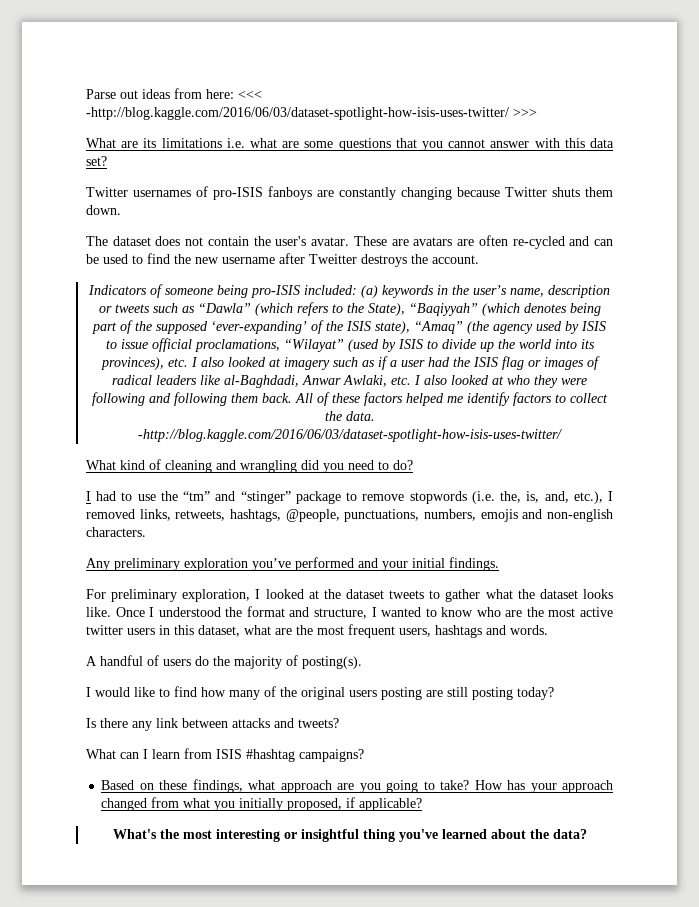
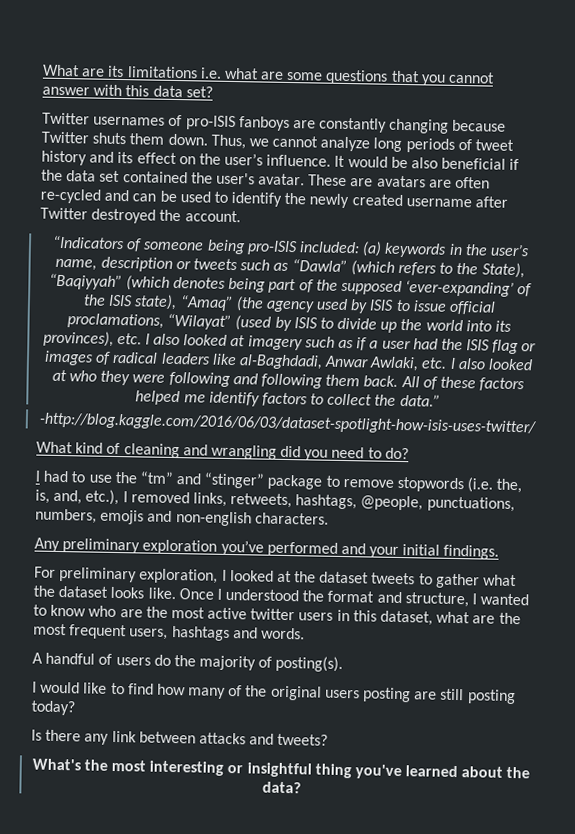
- Parse out ideas from here: <<< -http://blog.kaggle.com/2016/06/03/dataset-spotlight-how-isis-uses-twitter/ >>>
- Twitter usernames of pro-ISIS fanboys are constantly changing because Twitter shuts them down.
- The dataset does not contain the user's avatar.
+ Twitter usernames of pro-ISIS fanboys are constantly changing because Twitter shuts them down. Thus, we cannot analyze long periods of tweet history and its effect on the user’s influence. It would be also beneficial if the data set contained the user's avatar.
- These are avatars are often re-cycled and can be used to find the new username after Tweitter destroys the account.
+ These are avatars are often re-cycled and can be used to identify the newly created username after Twitter destroyed the account.
- Indicators of someone being pro-ISIS included:
+ “Indicators of someone being pro-ISIS included:
- All of these factors helped me identify factors to collect the data.
+ All of these factors helped me identify factors to collect the data.”
- What can I learn from ISIS #hashtag campaigns?
- Based on these findings, what approach are you going to take? How has your approach changed from what you initially proposed, if applicable?

